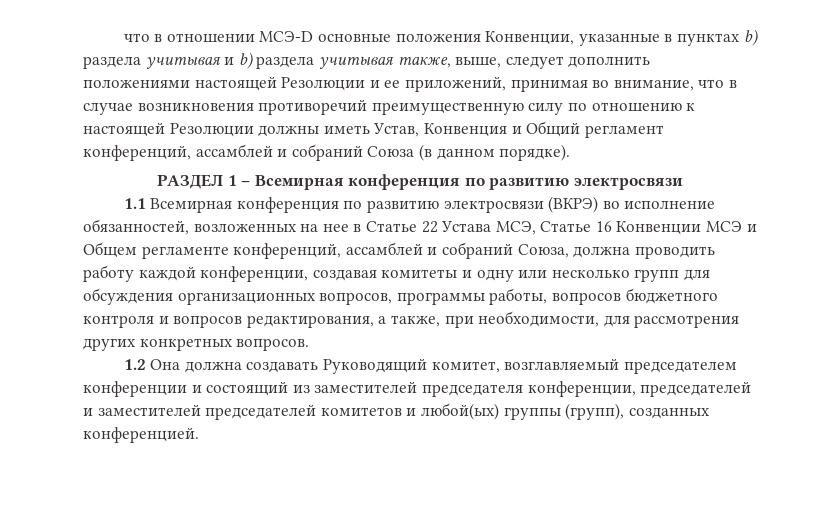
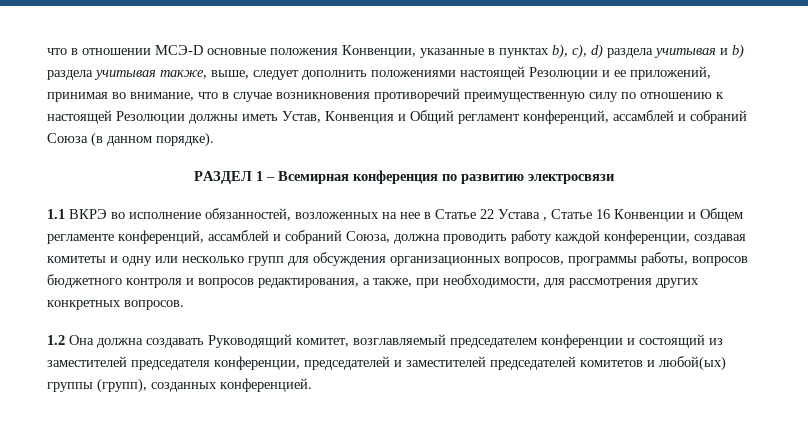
- что в отношении МСЭ-D основные положения Конвенции, указанные в пунктах b) раздела учитывая и b) раздела учитывая также, выше, следует дополнить положениями настоящей Резолюции и ее приложений, принимая во внимание, что в случае возникновения противоречий преимущественную силу по отношению к настоящей Резолюции должны иметь Устав, Конвенция и Общий регламент конференций, ассамблей и собраний Союза (в данном порядке).
+ что в отношении МСЭ-D основные положения Конвенции, указанные в пунктах b), c), d) раздела учитывая и b) раздела учитывая также, выше, следует дополнить положениями настоящей Резолюции и ее приложений, принимая во внимание, что в случае возникновения противоречий преимущественную силу по отношению к настоящей Резолюции должны иметь Устав, Конвенция и Общий регламент конференций, ассамблей и собраний Союза (в данном порядке).
- 1.1 Всемирная конференция по развитию электросвязи (ВКРЭ) во исполнение обязанностей, возложенных на нее в Статье 22 Устава МСЭ, Статье 16 Конвенции МСЭ и Общем регламенте конференций, ассамблей и собраний Союза, должна проводить работу каждой конференции, создавая комитеты и одну или несколько групп для обсуждения организационных вопросов, программы работы, вопросов бюджетного контроля и вопросов редактирования, а также, при необходимости, для рассмотрения других конкретных вопросов.
+ 1.1 ВКРЭ во исполнение обязанностей, возложенных на нее в Статье 22 Устава , Статье 16 Конвенции и Общем регламенте конференций, ассамблей и собраний Союза, должна проводить работу каждой конференции, создавая комитеты и одну или несколько групп для обсуждения организационных вопросов, программы работы, вопросов бюджетного контроля и вопросов редактирования, а также, при необходимости, для рассмотрения других конкретных вопросов.

